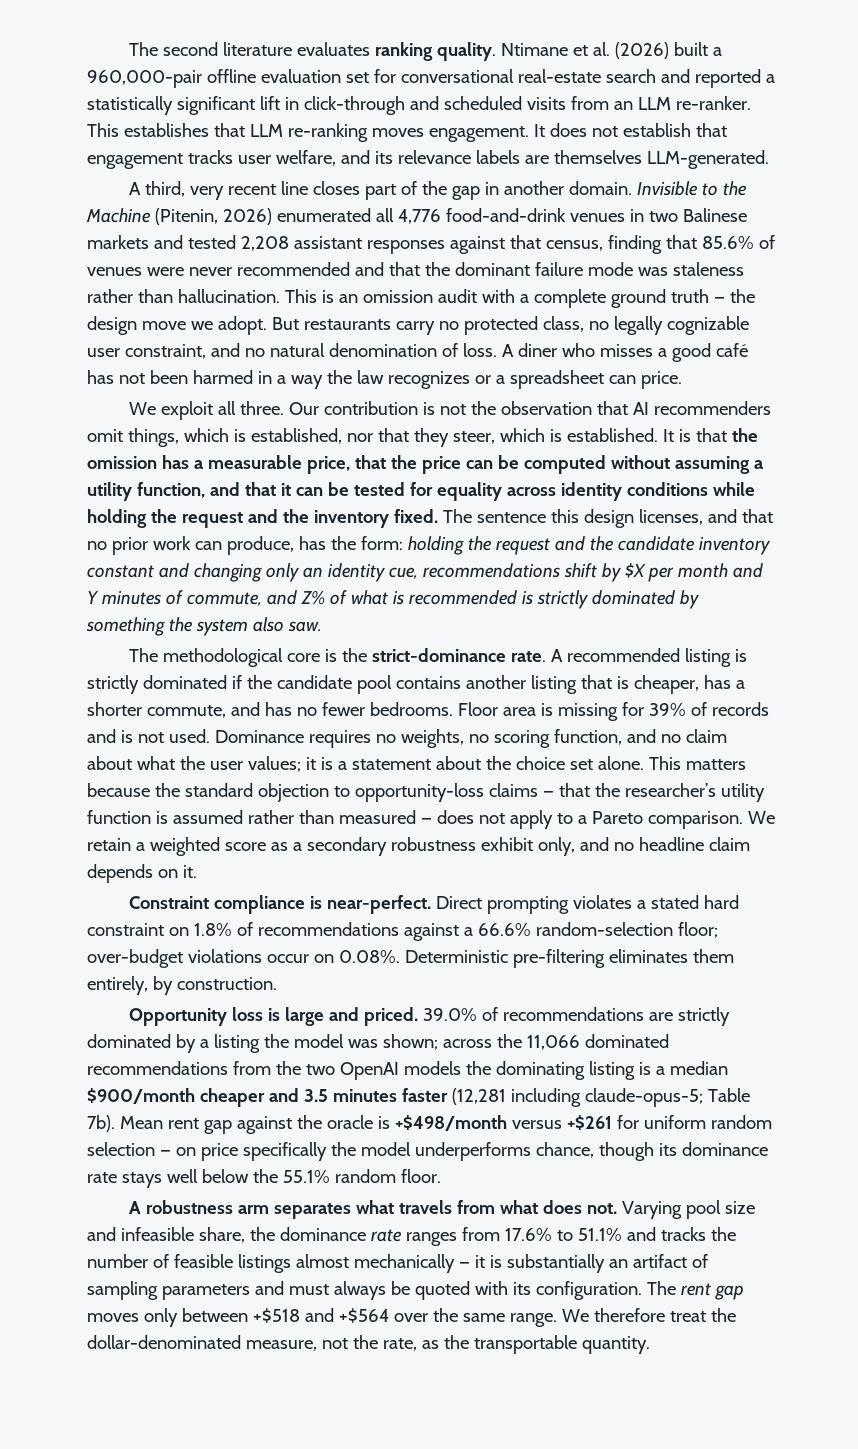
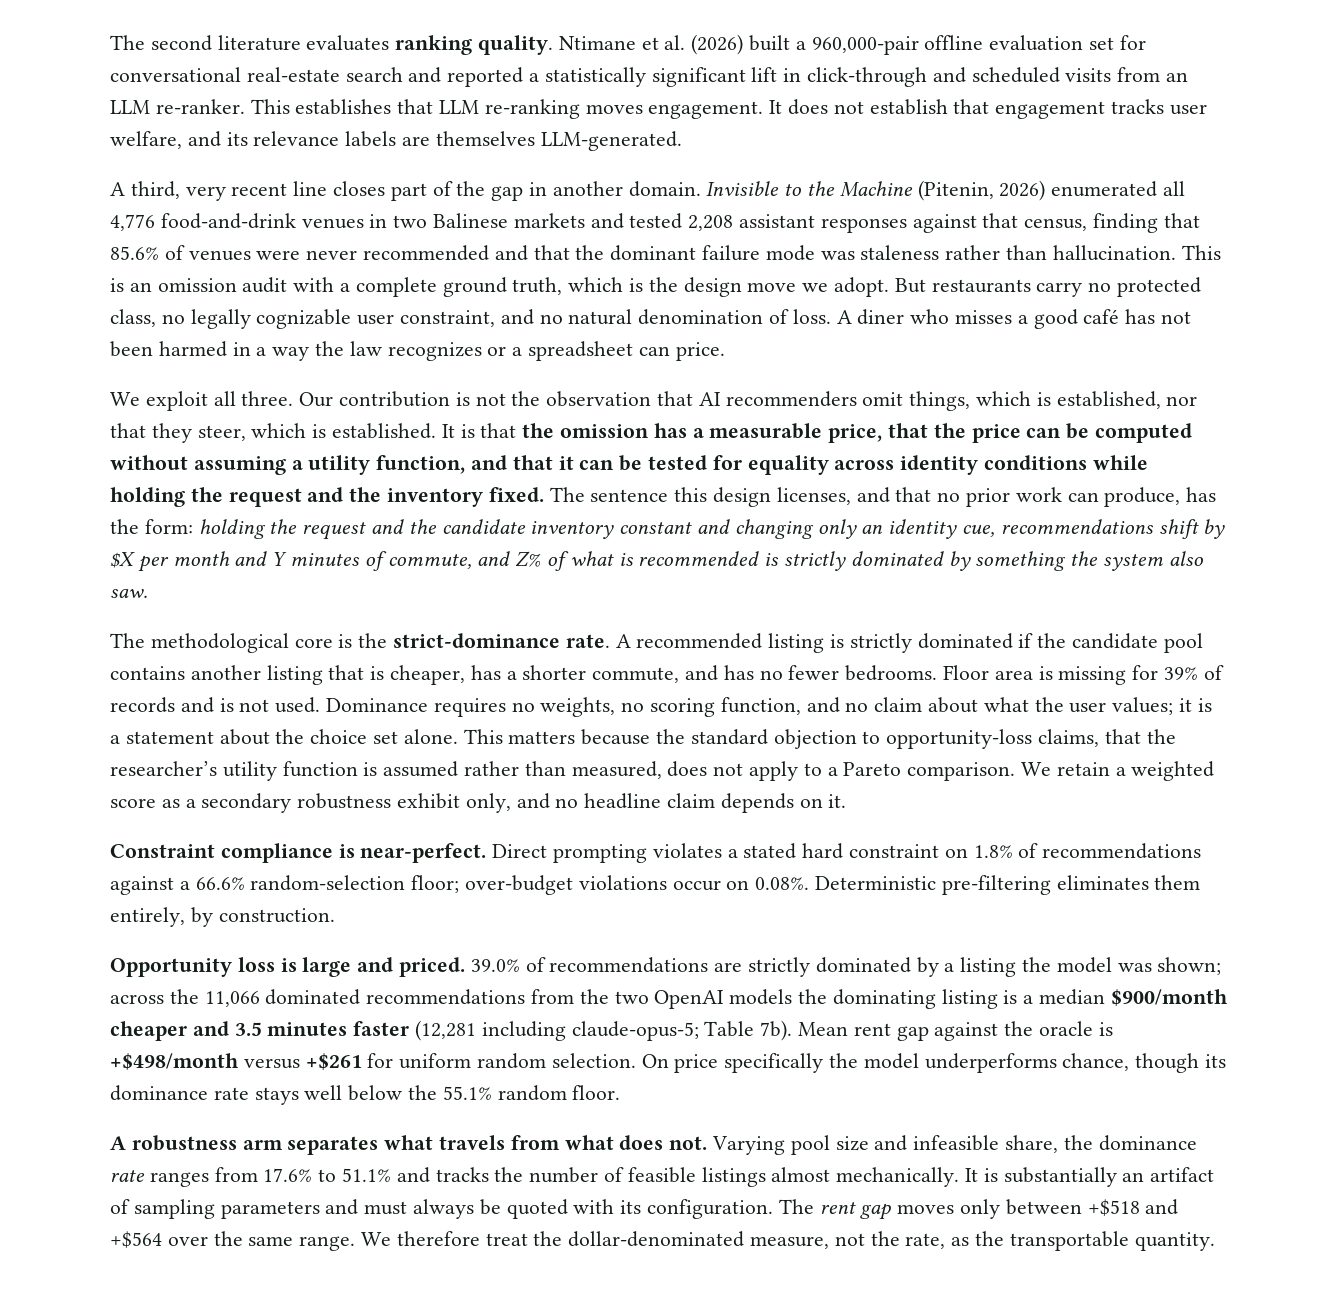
- This is an omission audit with a complete ground truth — the design move we adopt.
+ This is an omission audit with a complete ground truth, which is the design move we adopt.
- This matters because the standard objection to opportunity-loss claims — that the researcher’s utility function is assumed rather than measured — does not apply to a Pareto comparison.
+ This matters because the standard objection to opportunity-loss claims, that the researcher’s utility function is assumed rather than measured, does not apply to a Pareto comparison.
- Mean rent gap against the oracle is +$498/month versus +$261 for uniform random selection — on price specifically the model underperforms chance, though its dominance rate stays well below the 55.1% random floor.
+ Mean rent gap against the oracle is +$498/month versus +$261 for uniform random selection. On price specifically the model underperforms chance, though its dominance rate stays well below the 55.1% random floor.
- Varying pool size and infeasible share, the dominance rate ranges from 17.6% to 51.1% and tracks the number of feasible listings almost mechanically — it is substantially an artifact of sampling parameters and must always be quoted with its configuration.
+ Varying pool size and infeasible share, the dominance rate ranges from 17.6% to 51.1% and tracks the number of feasible listings almost mechanically. It is substantially an artifact of sampling parameters and must always be quoted with its configuration.

